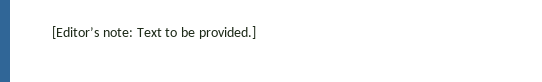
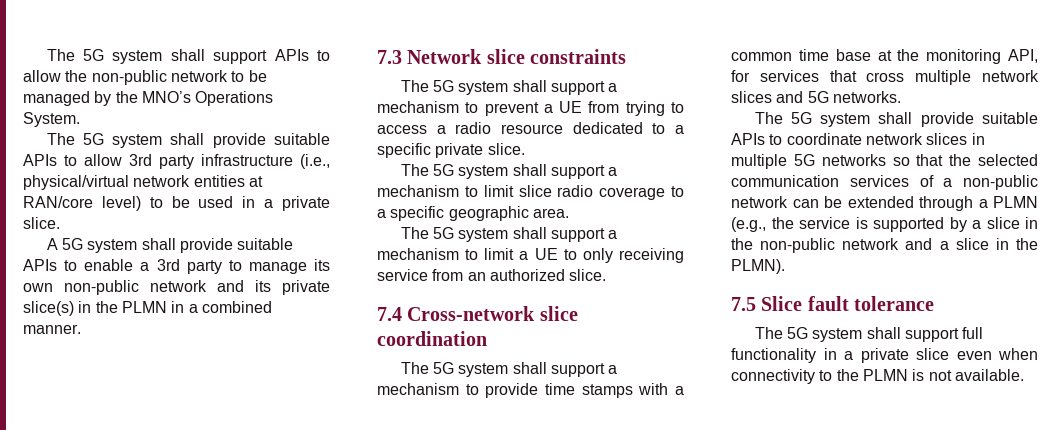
- [Editor’s note: Text to be provided.]
+ The 5G system shall support APIs to allow the non-public network to be managed by the MNO’s Operations System.
+ The 5G system shall provide suitable APIs to allow 3rd party infrastructure (i.e., physical/virtual network entities at RAN/core level) to be used in a private slice.
+ A 5G system shall provide suitable APIs to enable a 3rd party to manage its own non-public network and its private slice(s) in the PLMN in a combined manner.
+ 7.3 Network slice constraints
+ The 5G system shall support a mechanism to prevent a UE from trying to access a radio resource dedicated to a specific private slice.
+ The 5G system shall support a mechanism to limit slice radio coverage to a specific geographic area.
+ The 5G system shall support a mechanism to limit a UE to only receiving service from an authorized slice.
+ 7.4 Cross-network slice coordination
+ The 5G system shall support a mechanism to provide time stamps with a common time base at the monitoring API, for services that cross multiple network slices and 5G networks.
+ The 5G system shall provide suitable APIs to coordinate network slices in multiple 5G networks so that the selected communication services of a non-public network can be extended through a PLMN (e.g., the service is supported by a slice in the non-public network and a slice in the PLMN).
+ 7.5 Slice fault tolerance
+ The 5G system shall support full functionality in a private slice even when connectivity to the PLMN is not available.

